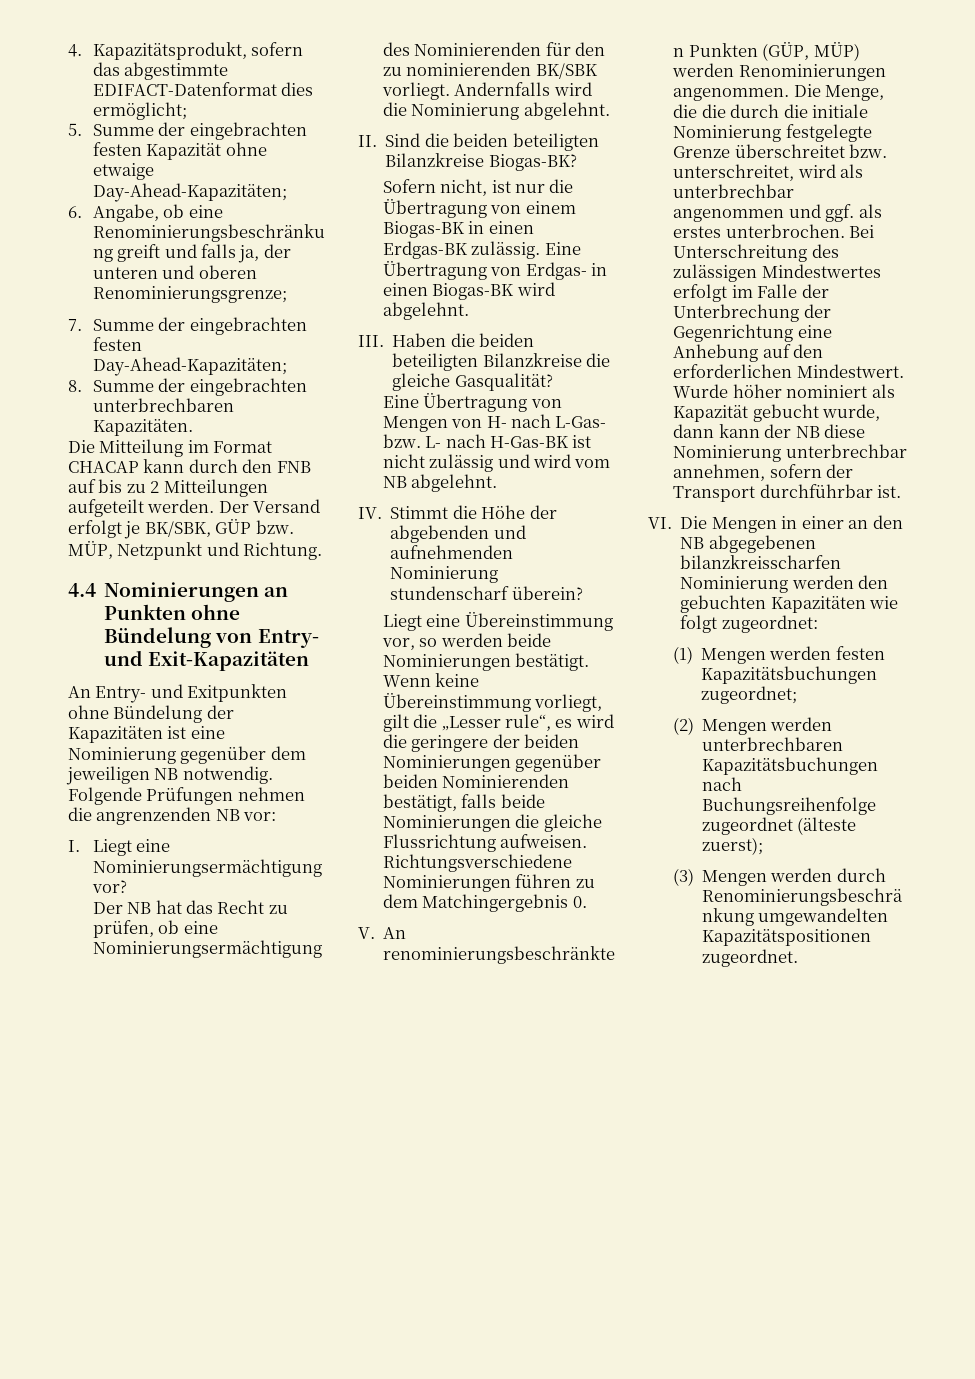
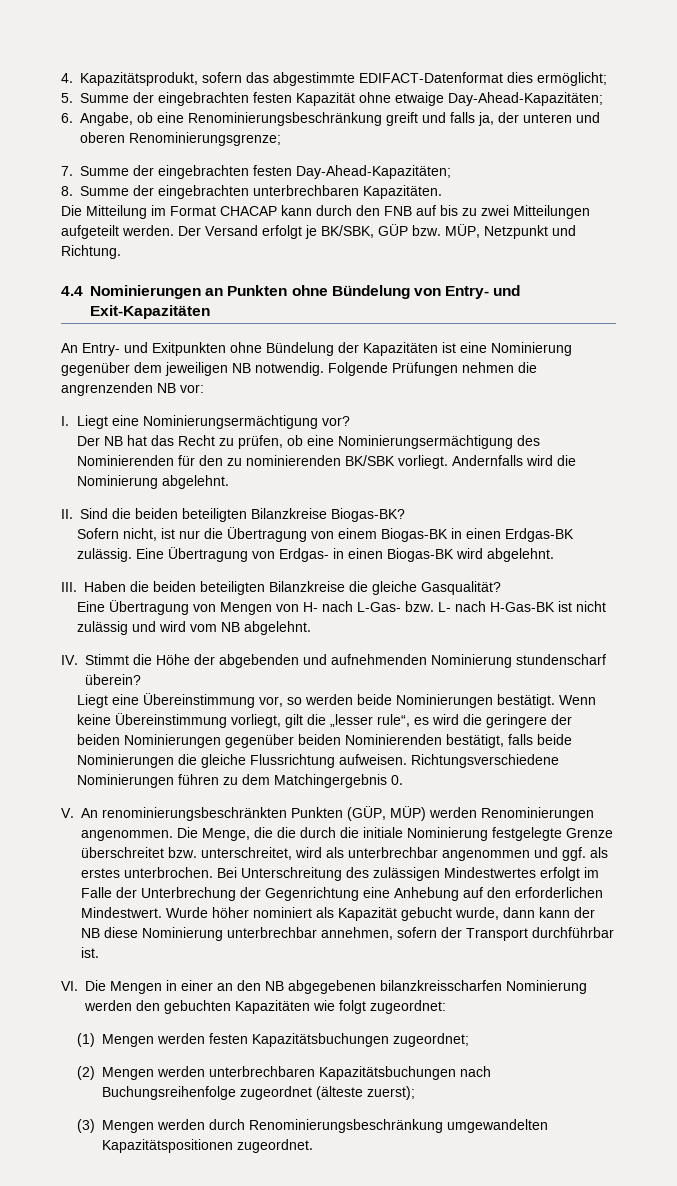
- Die Mitteilung im Format CHACAP kann durch den FNB auf bis zu 2 Mitteilungen aufgeteilt werden.
+ Die Mitteilung im Format CHACAP kann durch den FNB auf bis zu zwei Mitteilungen aufgeteilt werden.
- Wenn keine Übereinstimmung vorliegt, gilt die „Lesser rule“, es wird die geringere der beiden Nominierungen gegenüber beiden Nominierenden bestätigt, falls beide Nominierungen die gleiche Flussrichtung aufweisen.
+ Wenn keine Übereinstimmung vorliegt, gilt die „lesser rule“, es wird die geringere der beiden Nominierungen gegenüber beiden Nominierenden bestätigt, falls beide Nominierungen die gleiche Flussrichtung aufweisen.

